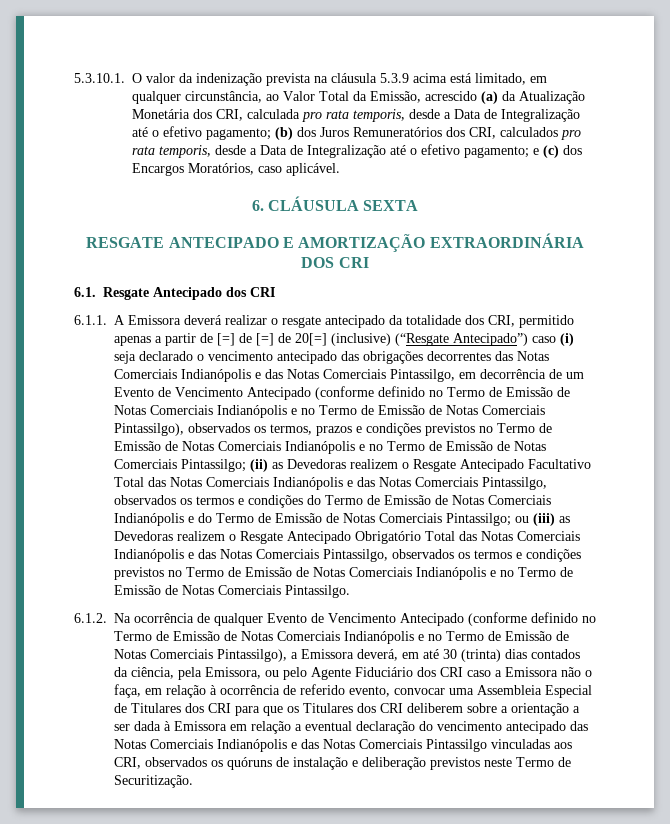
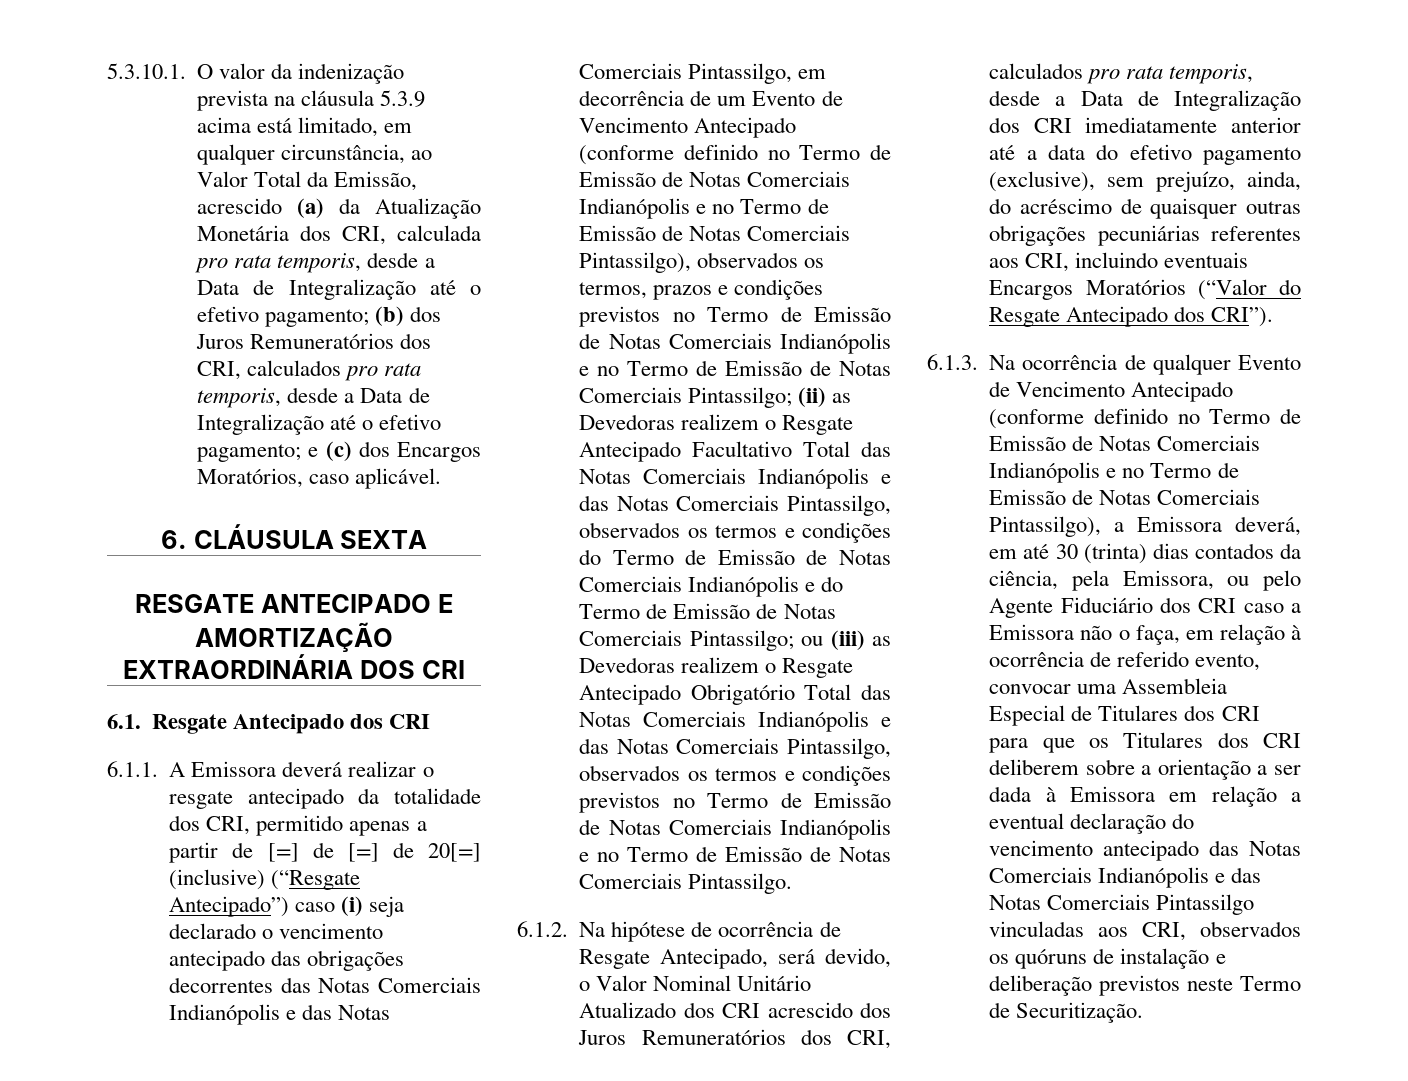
- 6.1.2. Na ocorrência de qualquer Evento de Vencimento Antecipado (conforme definido no Termo de Emissão de Notas Comerciais Indianópolis e no Termo de Emissão de Notas Comerciais Pintassilgo), a Emissora deverá, em até 30 (trinta) dias contados da ciência, pela Emissora, ou pelo Agente Fiduciário dos CRI caso a Emissora não o faça, em relação à ocorrência de referido evento, convocar uma Assembleia Especial de Titulares dos CRI para que os Titulares dos CRI deliberem sobre a orientação a ser dada à Emissora em relação a eventual declaração do vencimento antecipado das Notas Comerciais Indianópolis e das Notas Comerciais Pintassilgo vinculadas aos CRI, observados os quóruns de instalação e deliberação previstos neste Termo de Securitização.
+ 6.1.2. Na hipótese de ocorrência de Resgate Antecipado, será devido, o Valor Nominal Unitário Atualizado dos CRI acrescido dos Juros Remuneratórios dos CRI, calculados pro rata temporis, desde a Data de Integralização dos CRI imediatamente anterior até a data do efetivo pagamento (exclusive), sem prejuízo, ainda, do acréscimo de quaisquer outras obrigações pecuniárias referentes aos CRI, incluindo eventuais Encargos Moratórios (“Valor do Resgate Antecipado dos CRI”).
+ 6.1.3. Na ocorrência de qualquer Evento de Vencimento Antecipado (conforme definido no Termo de Emissão de Notas Comerciais Indianópolis e no Termo de Emissão de Notas Comerciais Pintassilgo), a Emissora deverá, em até 30 (trinta) dias contados da ciência, pela Emissora, ou pelo Agente Fiduciário dos CRI caso a Emissora não o faça, em relação à ocorrência de referido evento, convocar uma Assembleia Especial de Titulares dos CRI para que os Titulares dos CRI deliberem sobre a orientação a ser dada à Emissora em relação a eventual declaração do vencimento antecipado das Notas Comerciais Indianópolis e das Notas Comerciais Pintassilgo vinculadas aos CRI, observados os quóruns de instalação e deliberação previstos neste Termo de Securitização.

